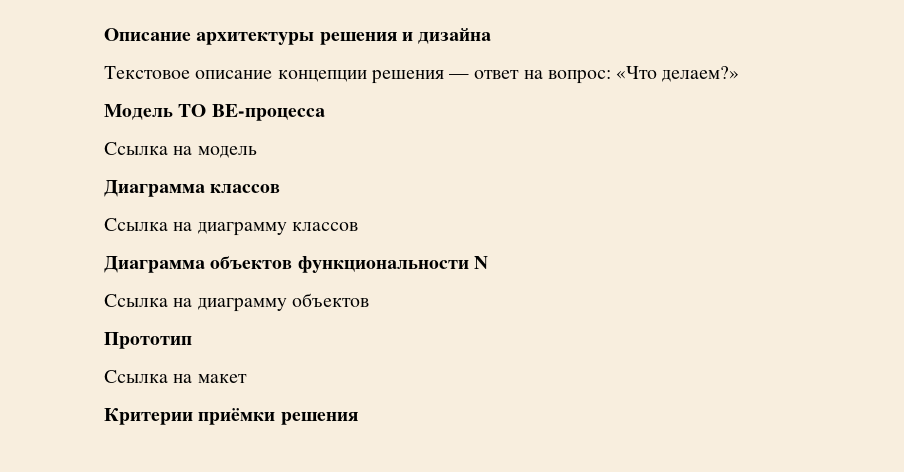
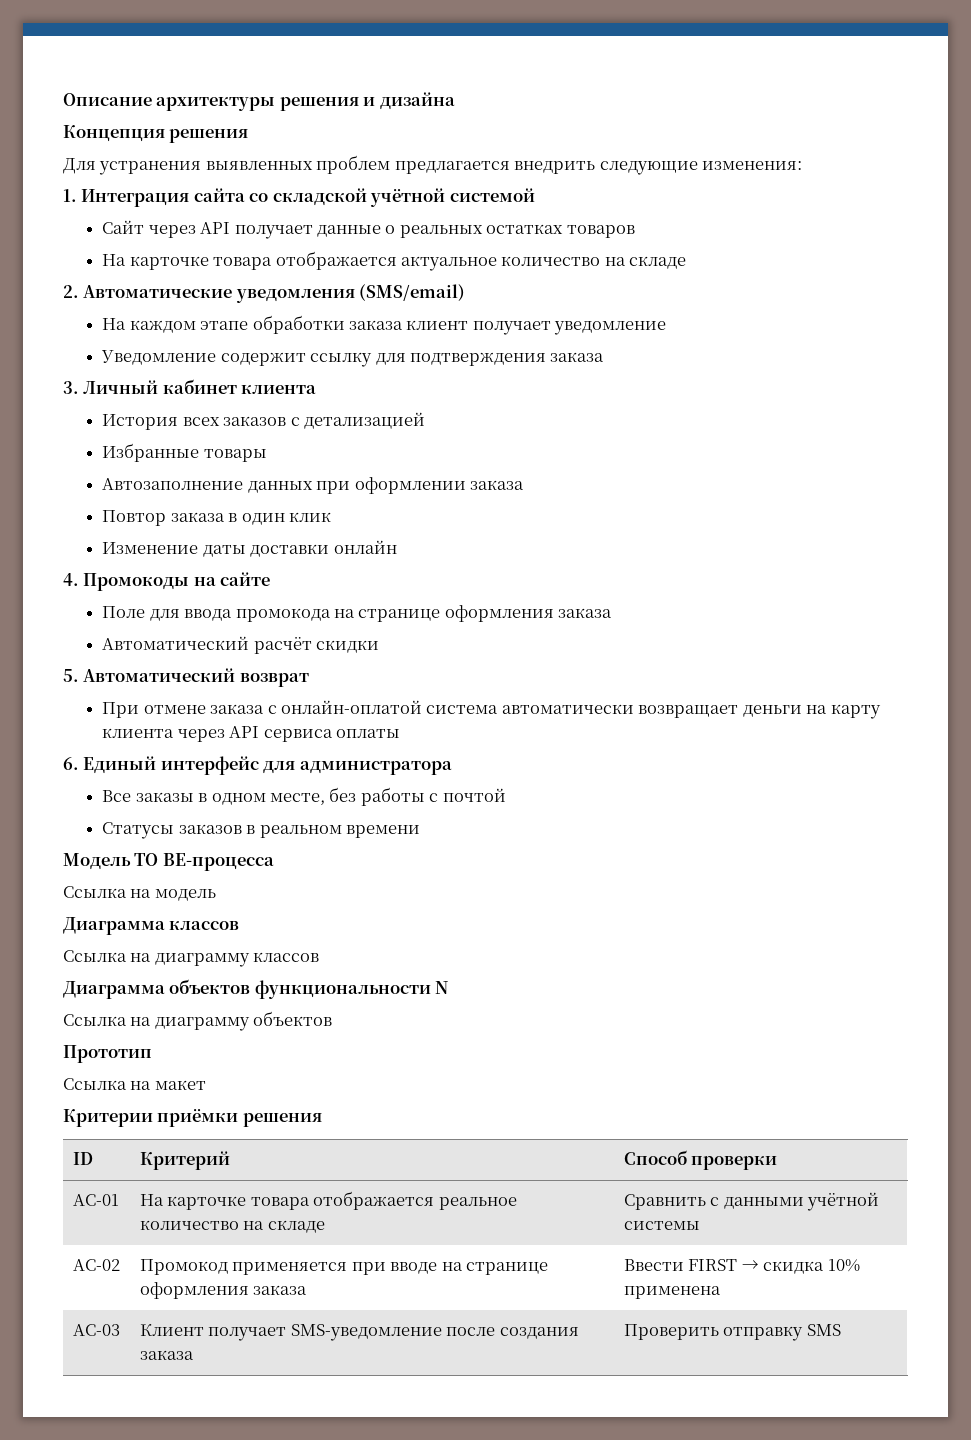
- Текстовое описание концепции решения — ответ на вопрос: «Что делаем?»
+ Концепция решения
+ Для устранения выявленных проблем предлагается внедрить следующие изменения:
+ 1. Интеграция сайта со складской учётной системой
+ Сайт через API получает данные о реальных остатках товаров
+ На карточке товара отображается актуальное количество на складе
+ 2. Автоматические уведомления (SMS/email)
+ На каждом этапе обработки заказа клиент получает уведомление
+ Уведомление содержит ссылку для подтверждения заказа
+ 3. Личный кабинет клиента
+ История всех заказов с детализацией
+ Избранные товары
+ Автозаполнение данных при оформлении заказа
+ Повтор заказа в один клик
+ Изменение даты доставки онлайн
+ 4. Промокоды на сайте
+ Поле для ввода промокода на странице оформления заказа
+ Автоматический расчёт скидки
+ 5. Автоматический возврат
+ При отмене заказа с онлайн-оплатой система автоматически возвращает деньги на карту клиента через API сервиса оплаты
+ 6. Единый интерфейс для администратора
+ Все заказы в одном месте, без работы с почтой
+ Статусы заказов в реальном времени
+ ID | Критерий | Способ проверки
+ AC-01 | На карточке товара отображается реальное количество на складе | Сравнить с данными учётной системы
+ AC-02 | Промокод применяется при вводе на странице оформления заказа | Ввести FIRST → скидка 10% применена
+ AC-03 | Клиент получает SMS-уведомление после создания заказа | Проверить отправку SMS

